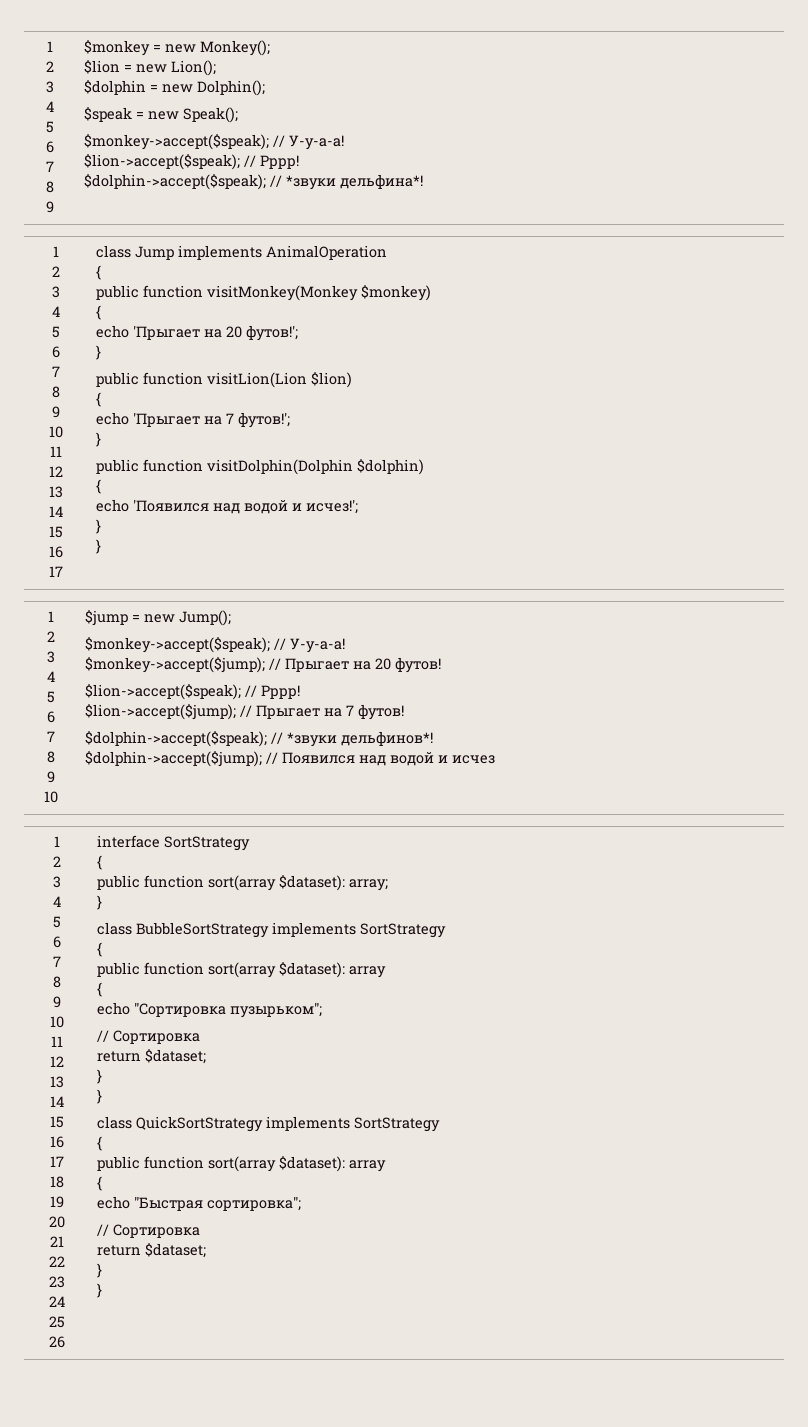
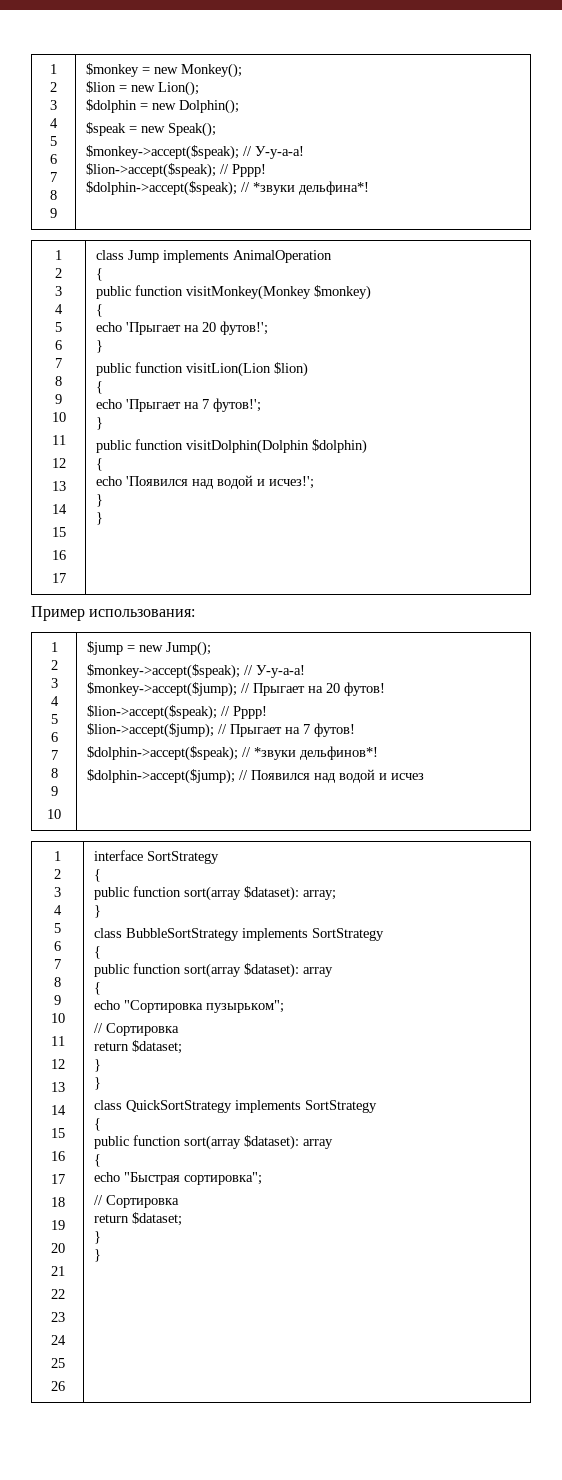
+ Пример использования:

